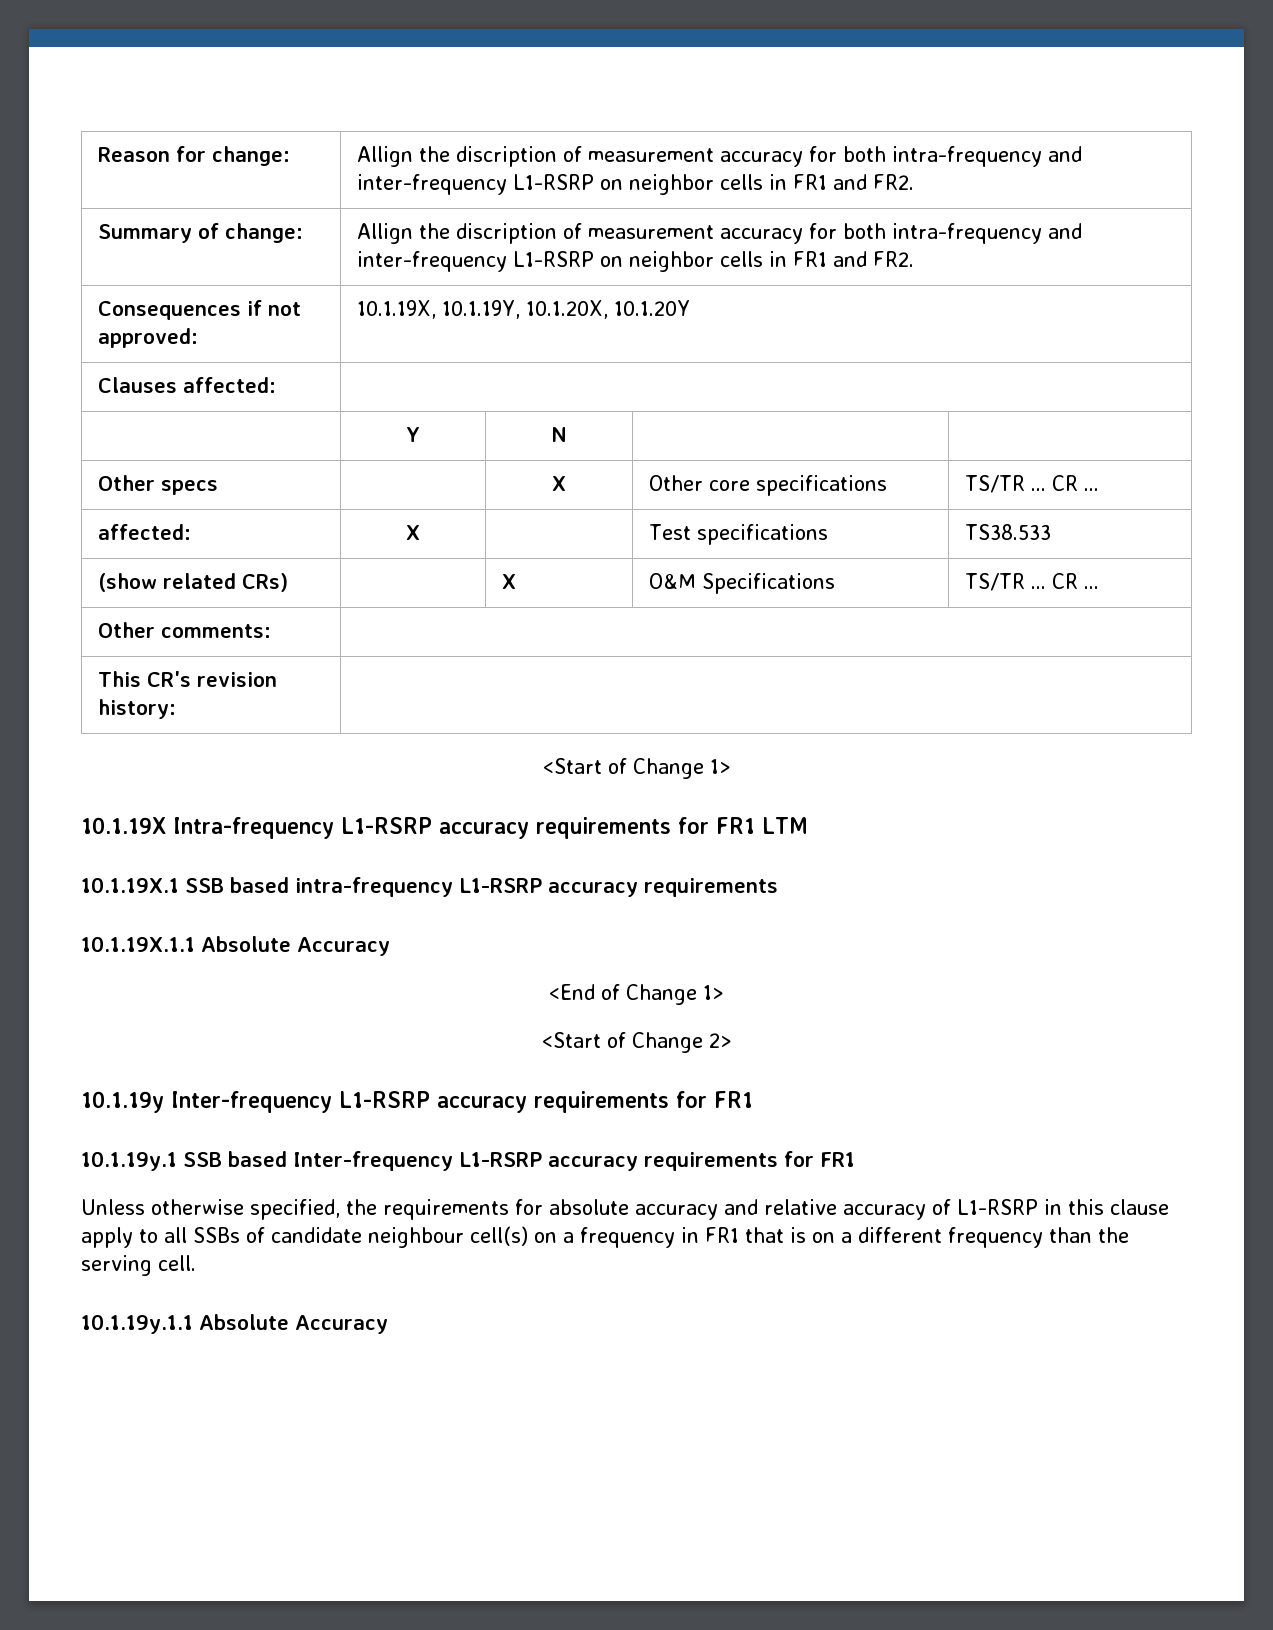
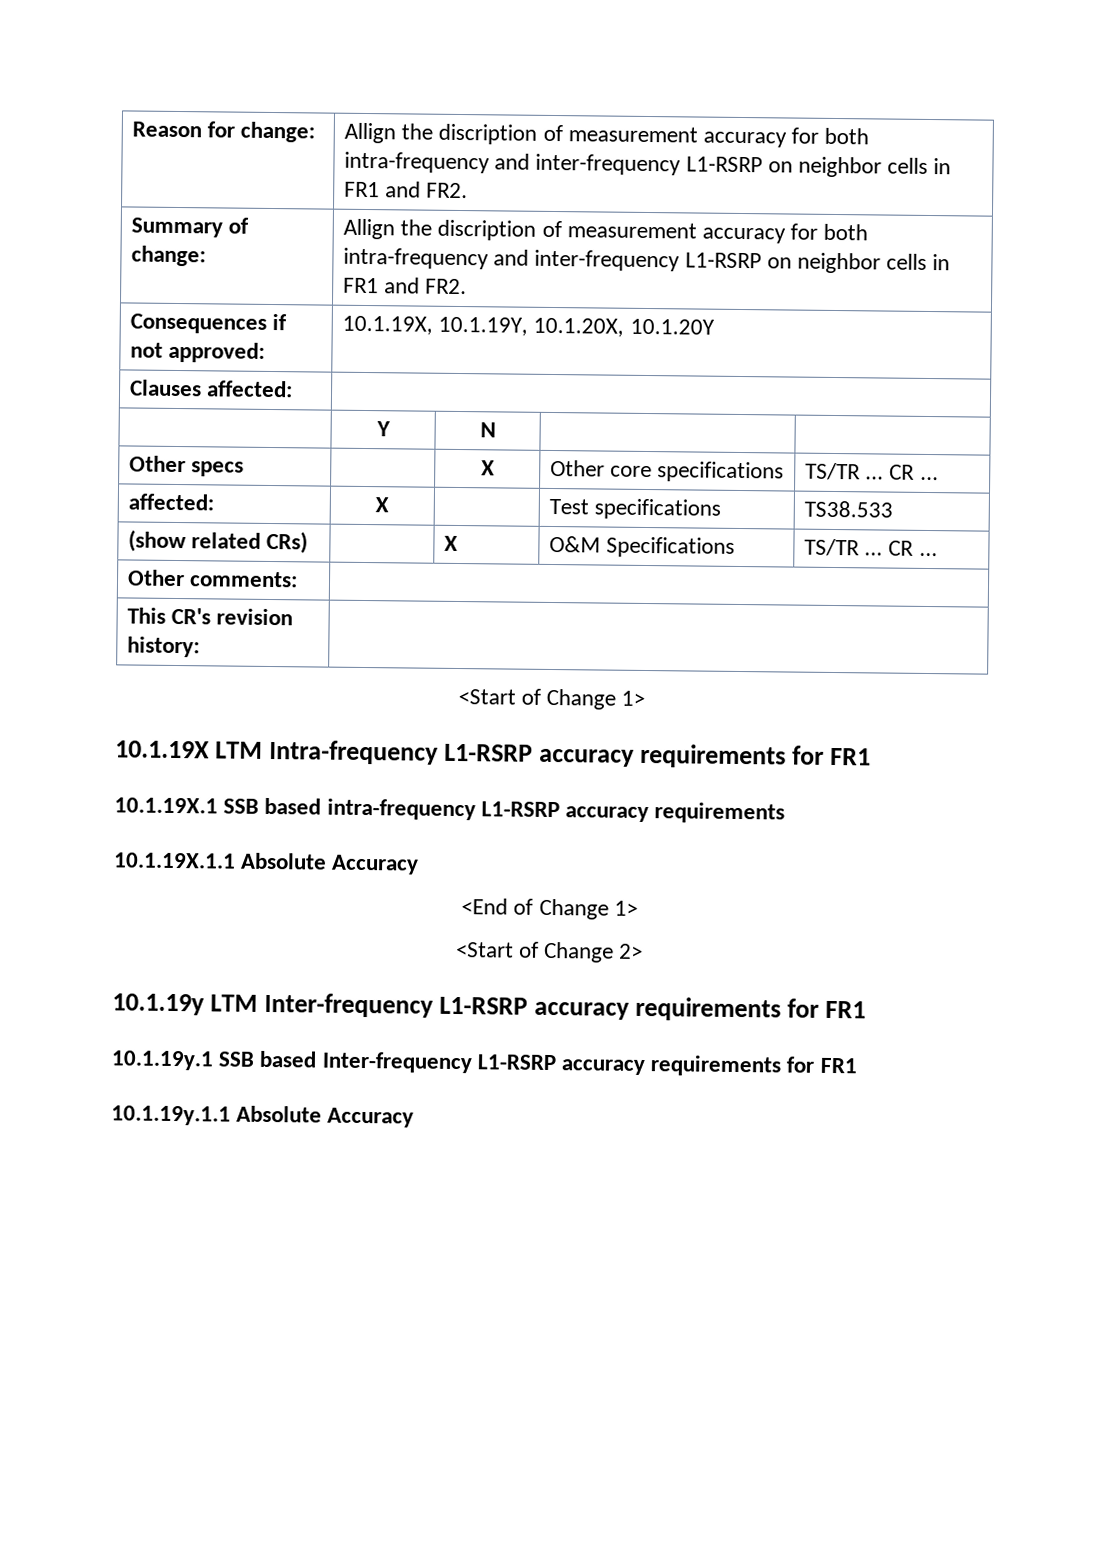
- 10.1.19X Intra-frequency L1-RSRP accuracy requirements for FR1 LTM
+ 10.1.19X LTM Intra-frequency L1-RSRP accuracy requirements for FR1
- 10.1.19y Inter-frequency L1-RSRP accuracy requirements for FR1
+ 10.1.19y LTM Inter-frequency L1-RSRP accuracy requirements for FR1
- Unless otherwise specified, the requirements for absolute accuracy and relative accuracy of L1-RSRP in this clause apply to all SSBs of candidate neighbour cell(s) on a frequency in FR1 that is on a different frequency than the serving cell.

